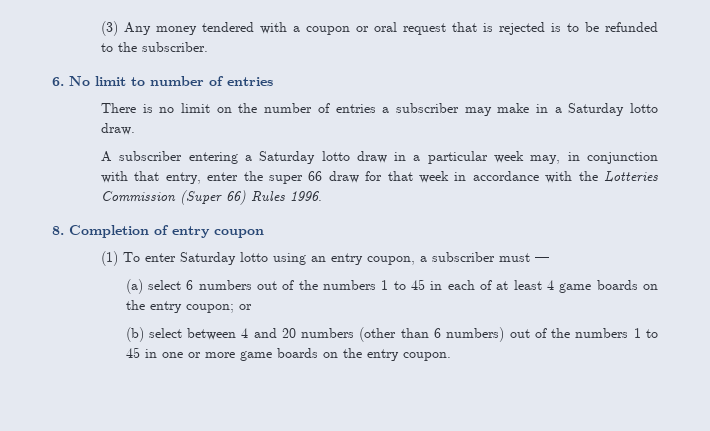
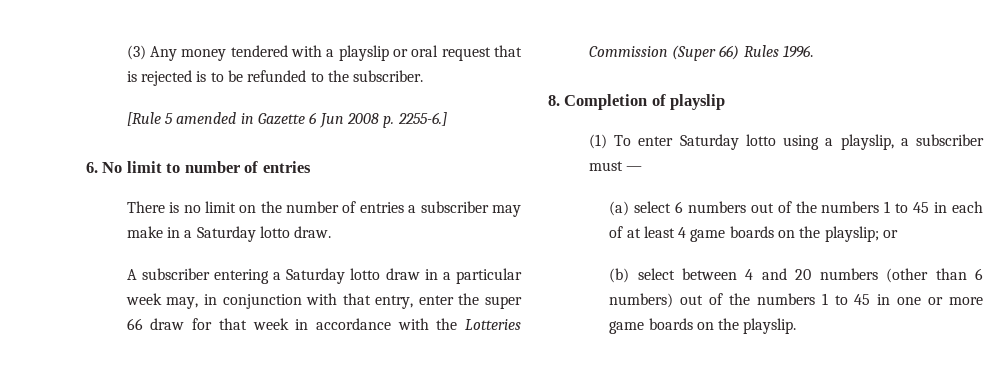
- (3) Any money tendered with a coupon or oral request that is rejected is to be refunded to the subscriber.
+ (3) Any money tendered with a playslip or oral request that is rejected is to be refunded to the subscriber.
+ [Rule 5 amended in Gazette 6 Jun 2008 p. 2255-6.]
- 8. Completion of entry coupon
+ 8. Completion of playslip
- (1) To enter Saturday lotto using an entry coupon, a subscriber must —
+ (1) To enter Saturday lotto using a playslip, a subscriber must —
- (a) select 6 numbers out of the numbers 1 to 45 in each of at least 4 game boards on the entry coupon; or
+ (a) select 6 numbers out of the numbers 1 to 45 in each of at least 4 game boards on the playslip; or
- (b) select between 4 and 20 numbers (other than 6 numbers) out of the numbers 1 to 45 in one or more game boards on the entry coupon.
+ (b) select between 4 and 20 numbers (other than 6 numbers) out of the numbers 1 to 45 in one or more game boards on the playslip.

